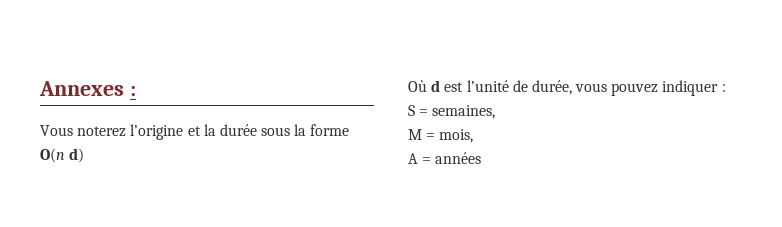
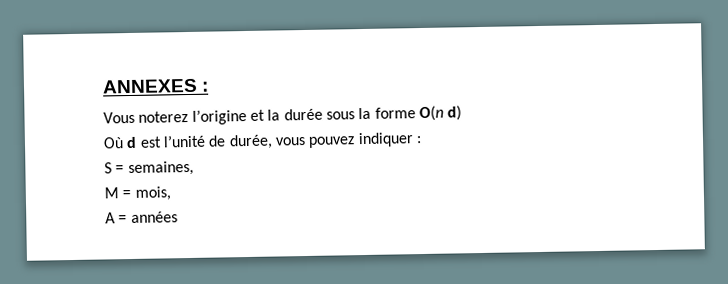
- Annexes :
+ ANNEXES :

